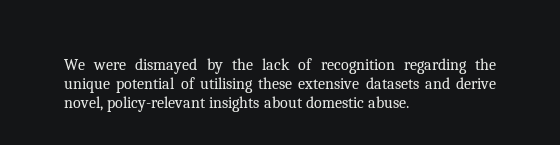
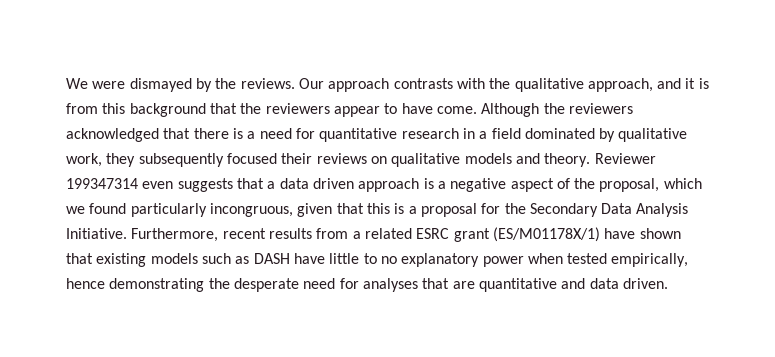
- We were dismayed by the lack of recognition regarding the unique potential of utilising these extensive datasets and derive novel, policy-relevant insights about domestic abuse.
+ We were dismayed by the reviews. Our approach contrasts with the qualitative approach, and it is from this background that the reviewers appear to have come. Although the reviewers acknowledged that there is a need for quantitative research in a field dominated by qualitative work, they subsequently focused their reviews on qualitative models and theory. Reviewer 199347314 even suggests that a data driven approach is a negative aspect of the proposal, which we found particularly incongruous, given that this is a proposal for the Secondary Data Analysis Initiative. Furthermore, recent results from a related ESRC grant (ES/M01178X/1) have shown that existing models such as DASH have little to no explanatory power when tested empirically, hence demonstrating the desperate need for analyses that are quantitative and data driven.

